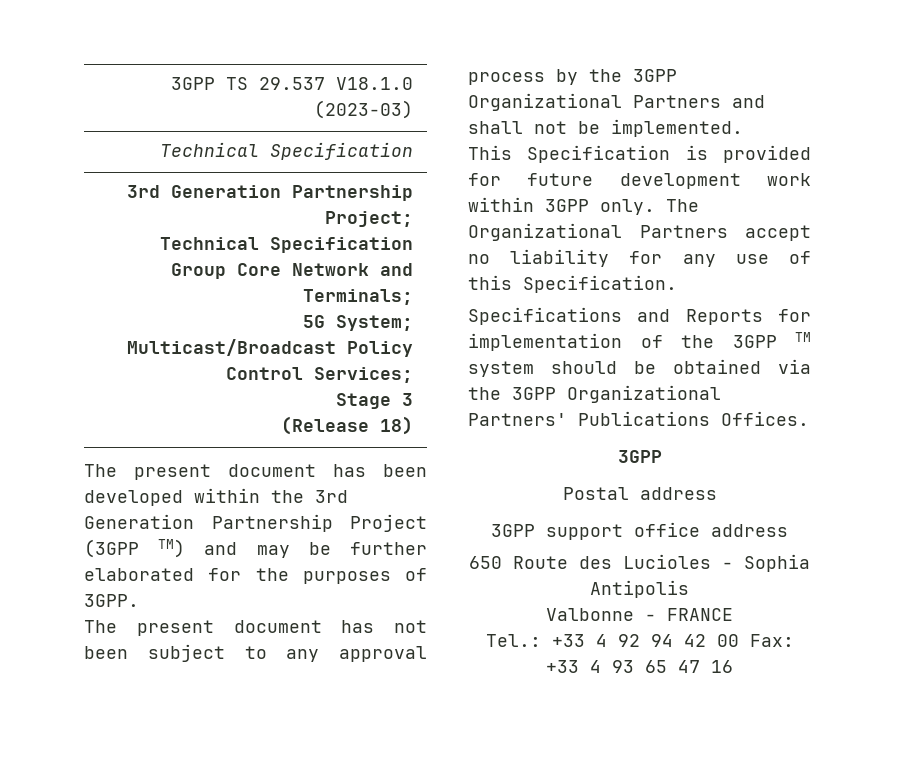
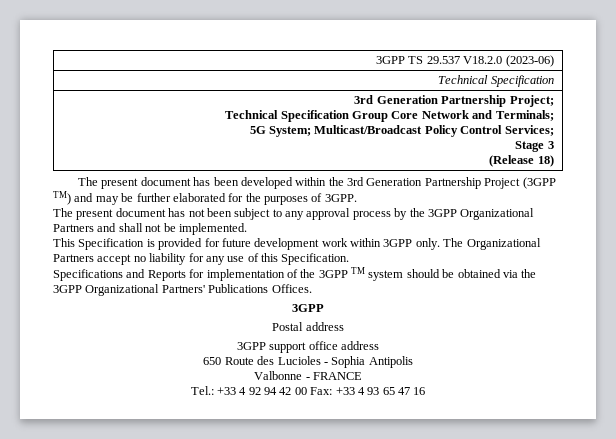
- 3GPP TS 29.537 V18.1.0 (2023-03)
+ 3GPP TS 29.537 V18.2.0 (2023-06)

